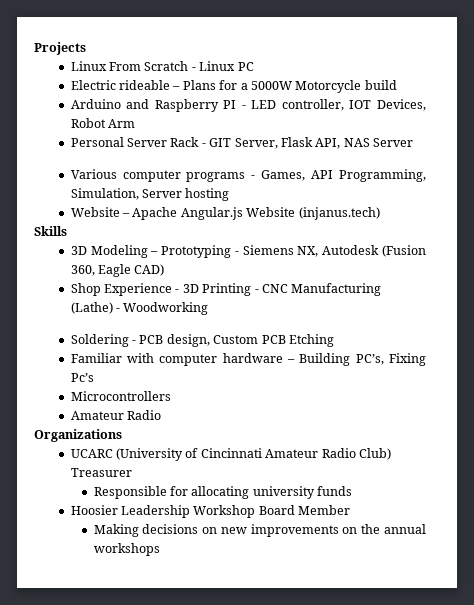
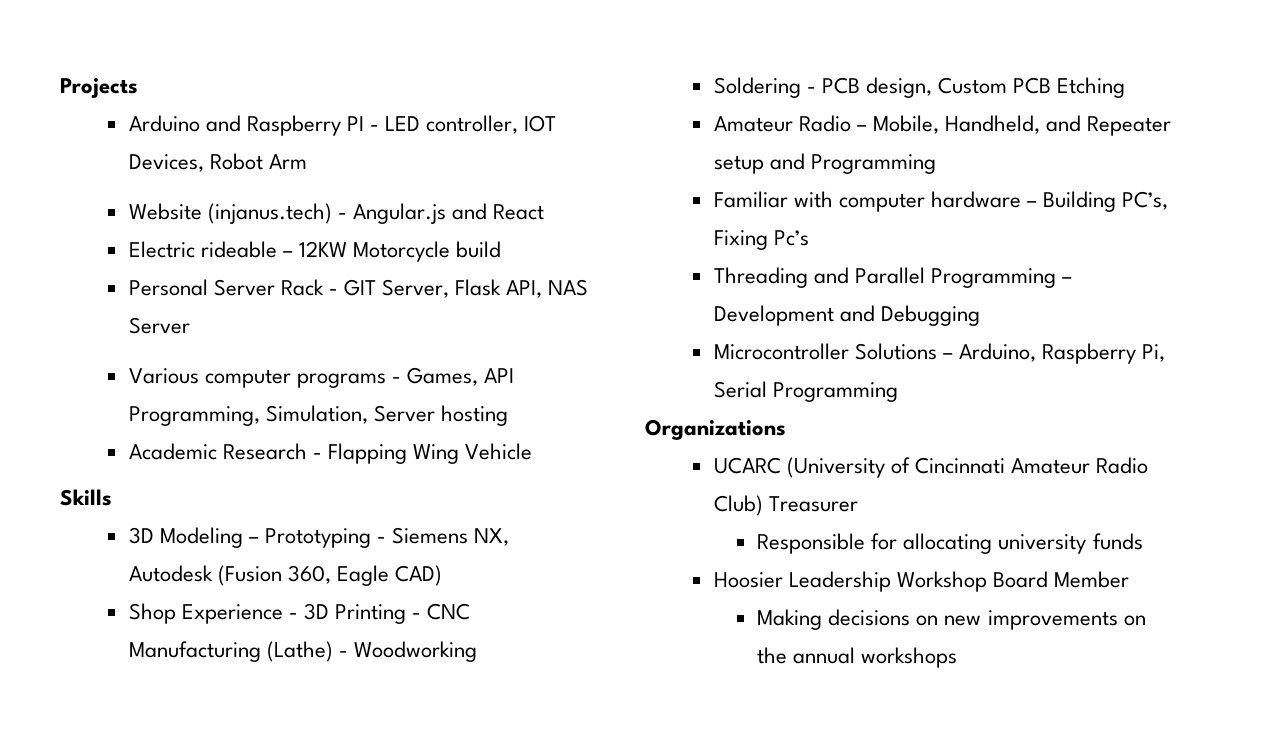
- Linux From Scratch - Linux PC
- Electric rideable – Plans for a 5000W Motorcycle build
+ Website (injanus.tech) - Angular.js and React
+ Electric rideable – 12KW Motorcycle build
- Website – Apache Angular.js Website (injanus.tech)
+ Academic Research - Flapping Wing Vehicle
+ Amateur Radio – Mobile, Handheld, and Repeater setup and Programming
- Microcontrollers
- Amateur Radio
+ Threading and Parallel Programming – Development and Debugging
+ Microcontroller Solutions – Arduino, Raspberry Pi, Serial Programming

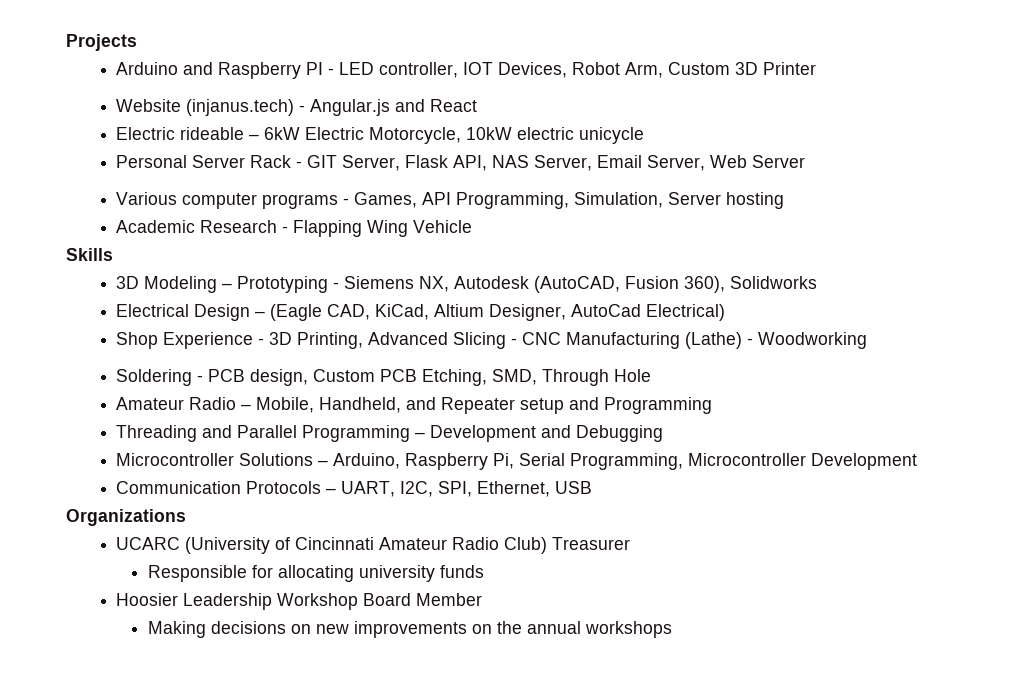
- Arduino and Raspberry PI - LED controller, IOT Devices, Robot Arm
+ Arduino and Raspberry PI - LED controller, IOT Devices, Robot Arm, Custom 3D Printer
- Electric rideable – 12KW Motorcycle build
+ Electric rideable – 6kW Electric Motorcycle, 10kW electric unicycle
- Personal Server Rack - GIT Server, Flask API, NAS Server
+ Personal Server Rack - GIT Server, Flask API, NAS Server, Email Server, Web Server
- 3D Modeling – Prototyping - Siemens NX, Autodesk (Fusion 360, Eagle CAD)
+ 3D Modeling – Prototyping - Siemens NX, Autodesk (AutoCAD, Fusion 360), Solidworks
+ Electrical Design – (Eagle CAD, KiCad, Altium Designer, AutoCad Electrical)
- Shop Experience - 3D Printing - CNC Manufacturing (Lathe) - Woodworking
+ Shop Experience - 3D Printing, Advanced Slicing - CNC Manufacturing (Lathe) - Woodworking
- Soldering - PCB design, Custom PCB Etching
+ Soldering - PCB design, Custom PCB Etching, SMD, Through Hole
- Familiar with computer hardware – Building PC’s, Fixing Pc’s
- Microcontroller Solutions – Arduino, Raspberry Pi, Serial Programming
+ Microcontroller Solutions – Arduino, Raspberry Pi, Serial Programming, Microcontroller Development
+ Communication Protocols – UART, I2C, SPI, Ethernet, USB

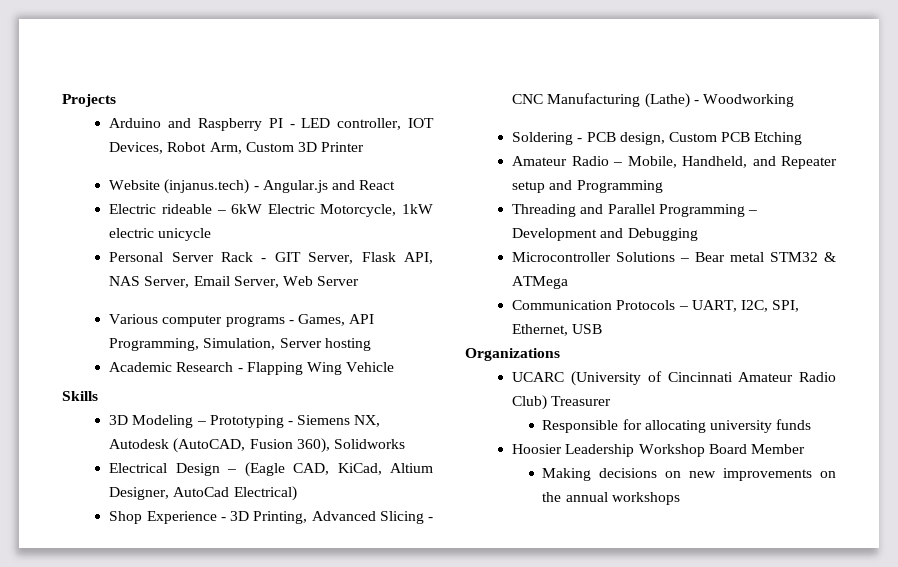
- Electric rideable – 6kW Electric Motorcycle, 10kW electric unicycle
+ Electric rideable – 6kW Electric Motorcycle, 1kW electric unicycle
- Soldering - PCB design, Custom PCB Etching, SMD, Through Hole
+ Soldering - PCB design, Custom PCB Etching
- Microcontroller Solutions – Arduino, Raspberry Pi, Serial Programming, Microcontroller Development
+ Microcontroller Solutions – Bear metal STM32 & ATMega

